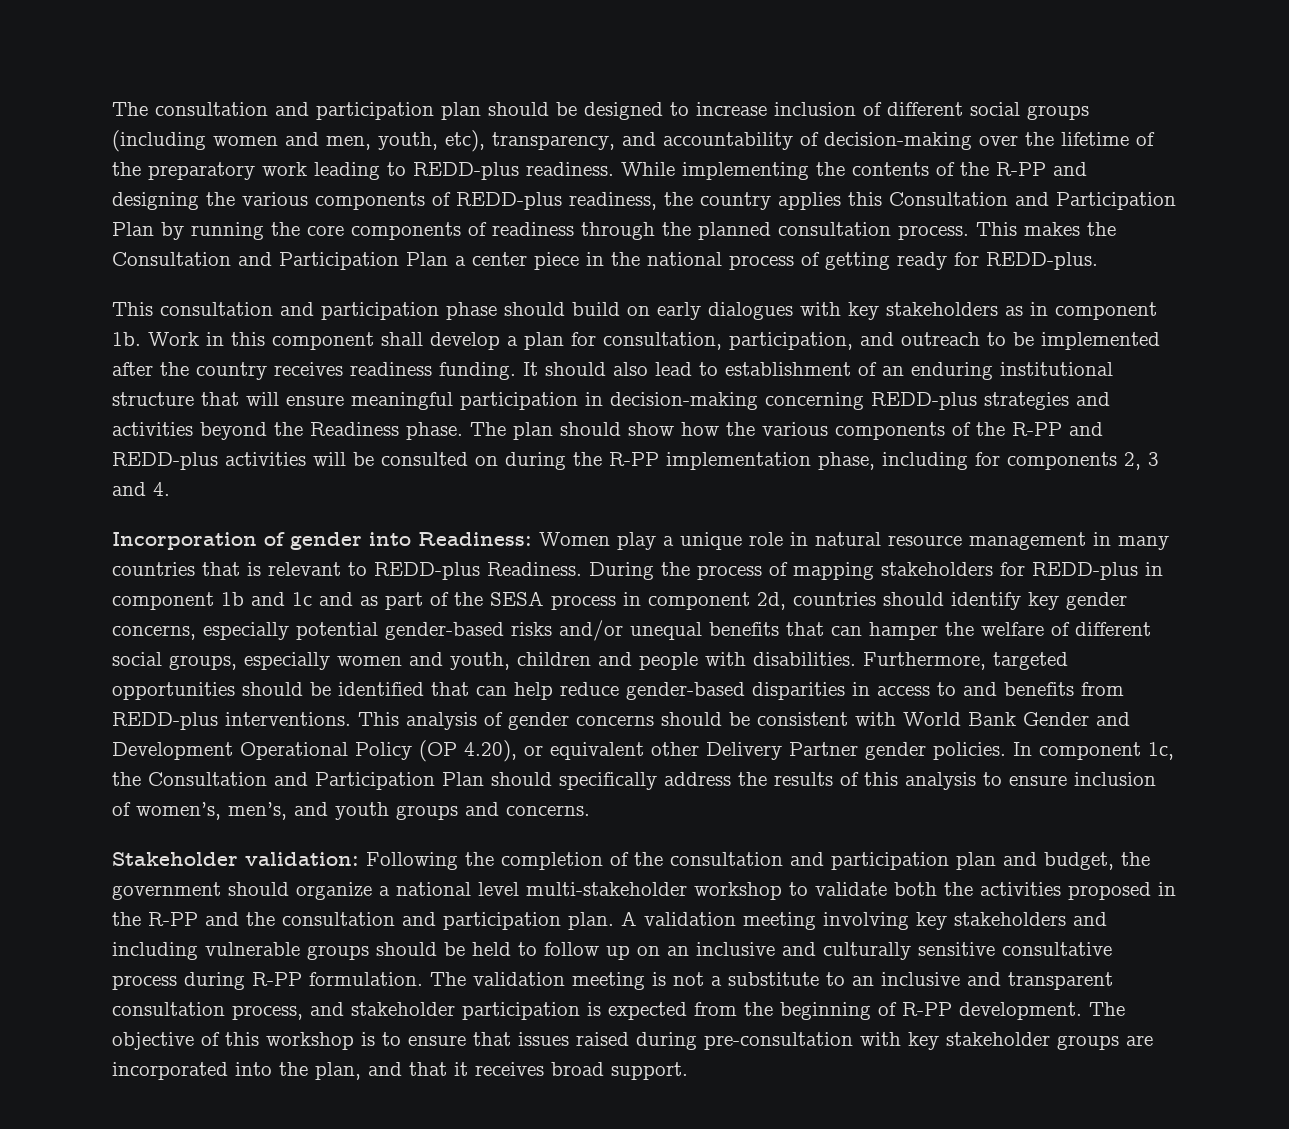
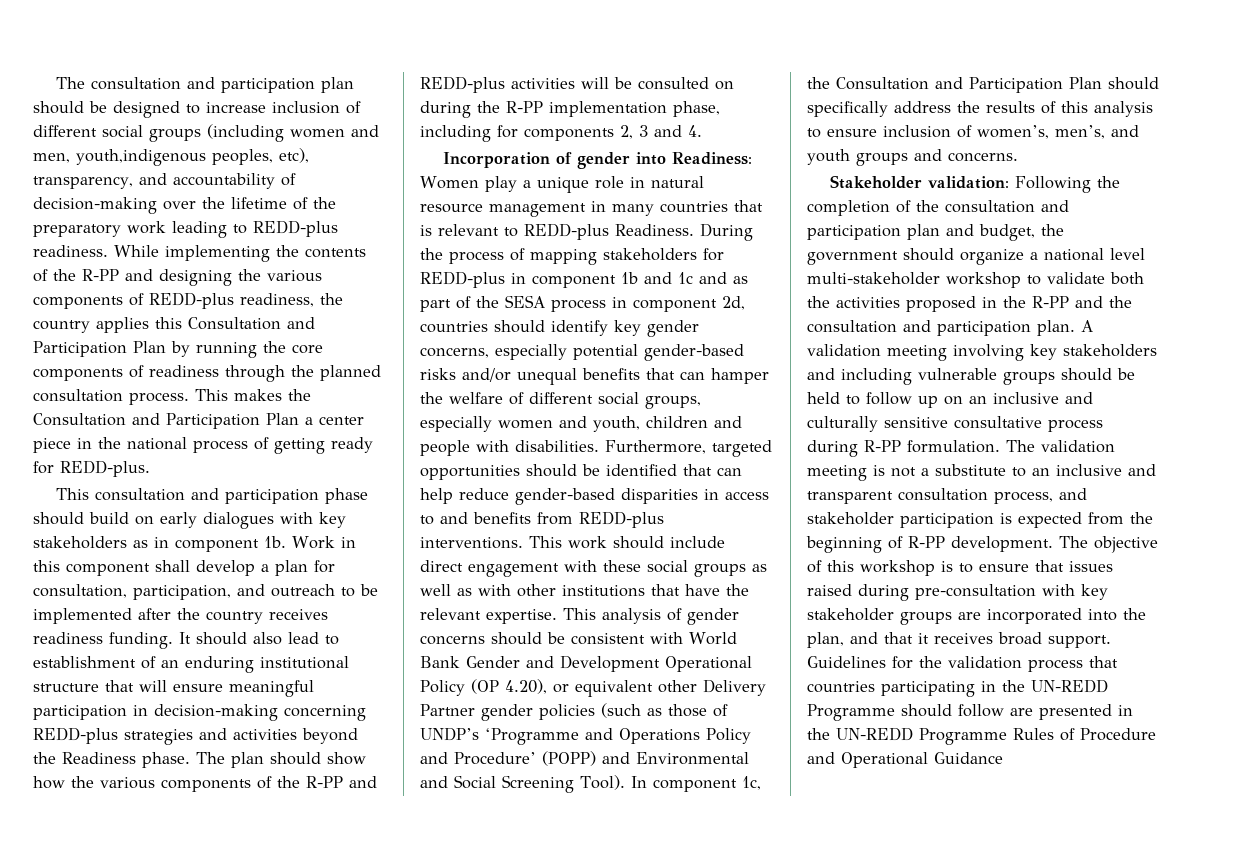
- The consultation and participation plan should be designed to increase inclusion of different social groups (including women and men, youth, etc), transparency, and accountability of decision-making over the lifetime of the preparatory work leading to REDD-plus readiness.
+ The consultation and participation plan should be designed to increase inclusion of different social groups (including women and men, youth,indigenous peoples, etc), transparency, and accountability of decision-making over the lifetime of the preparatory work leading to REDD-plus readiness.
- This analysis of gender concerns should be consistent with World Bank Gender and Development Operational Policy (OP 4.20), or equivalent other Delivery Partner gender policies.
+ This work should include direct engagement with these social groups as well as with other institutions that have the relevant expertise. This analysis of gender concerns should be consistent with World Bank Gender and Development Operational Policy (OP 4.20), or equivalent other Delivery Partner gender policies (such as those of UNDP’s ‘Programme and Operations Policy and Procedure’ (POPP) and Environmental and Social Screening Tool).
+ Guidelines for the validation process that countries participating in the UN-REDD Programme should follow are presented in the UN-REDD Programme Rules of Procedure and Operational Guidance

